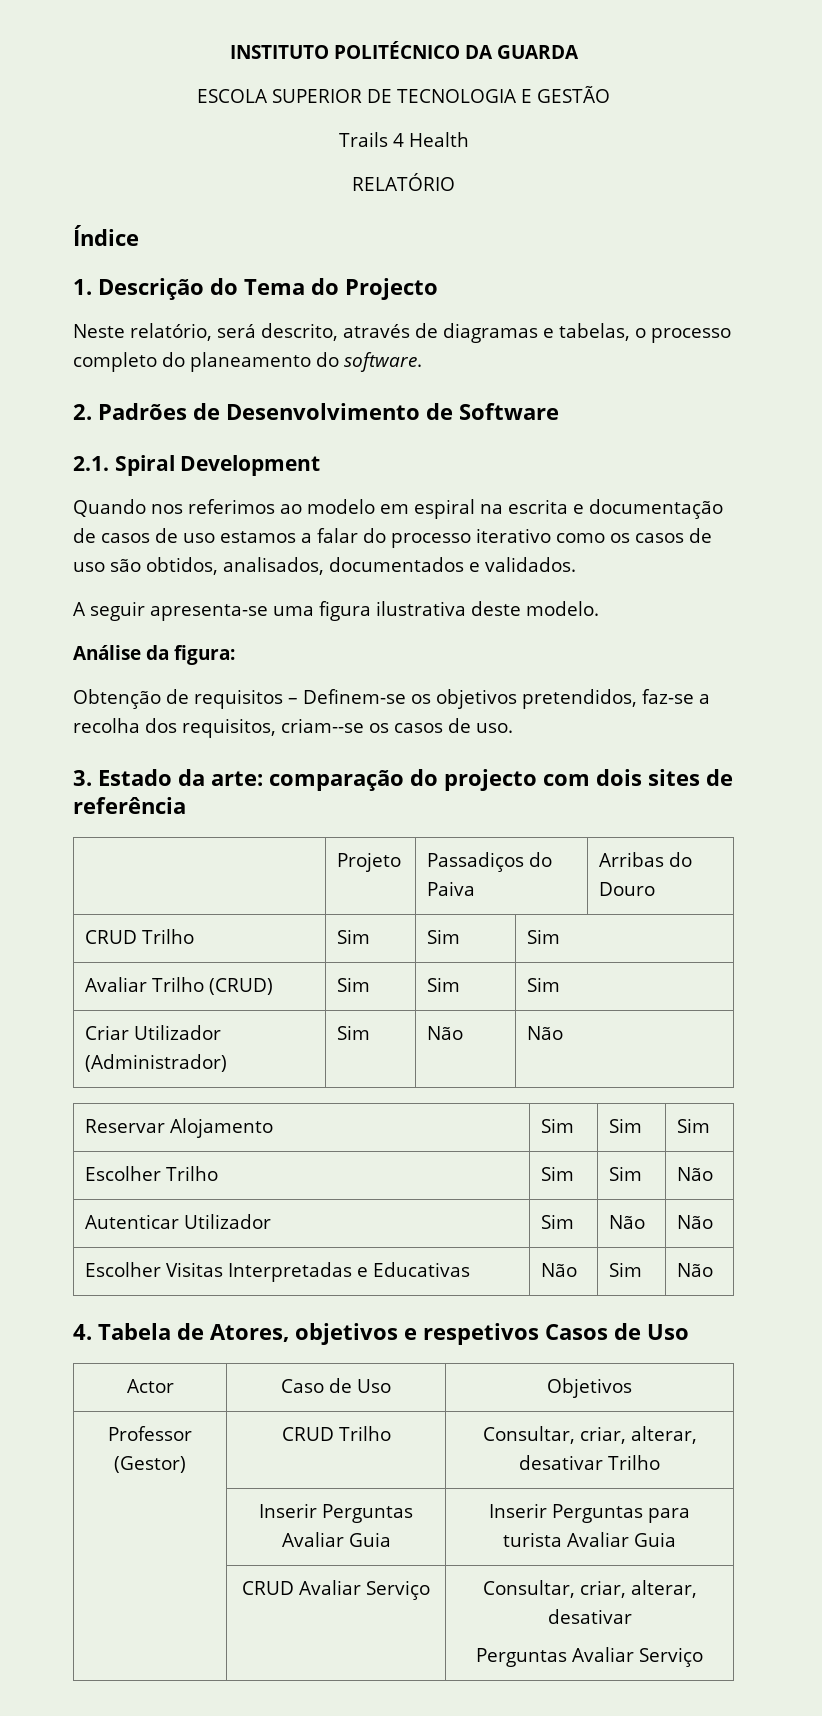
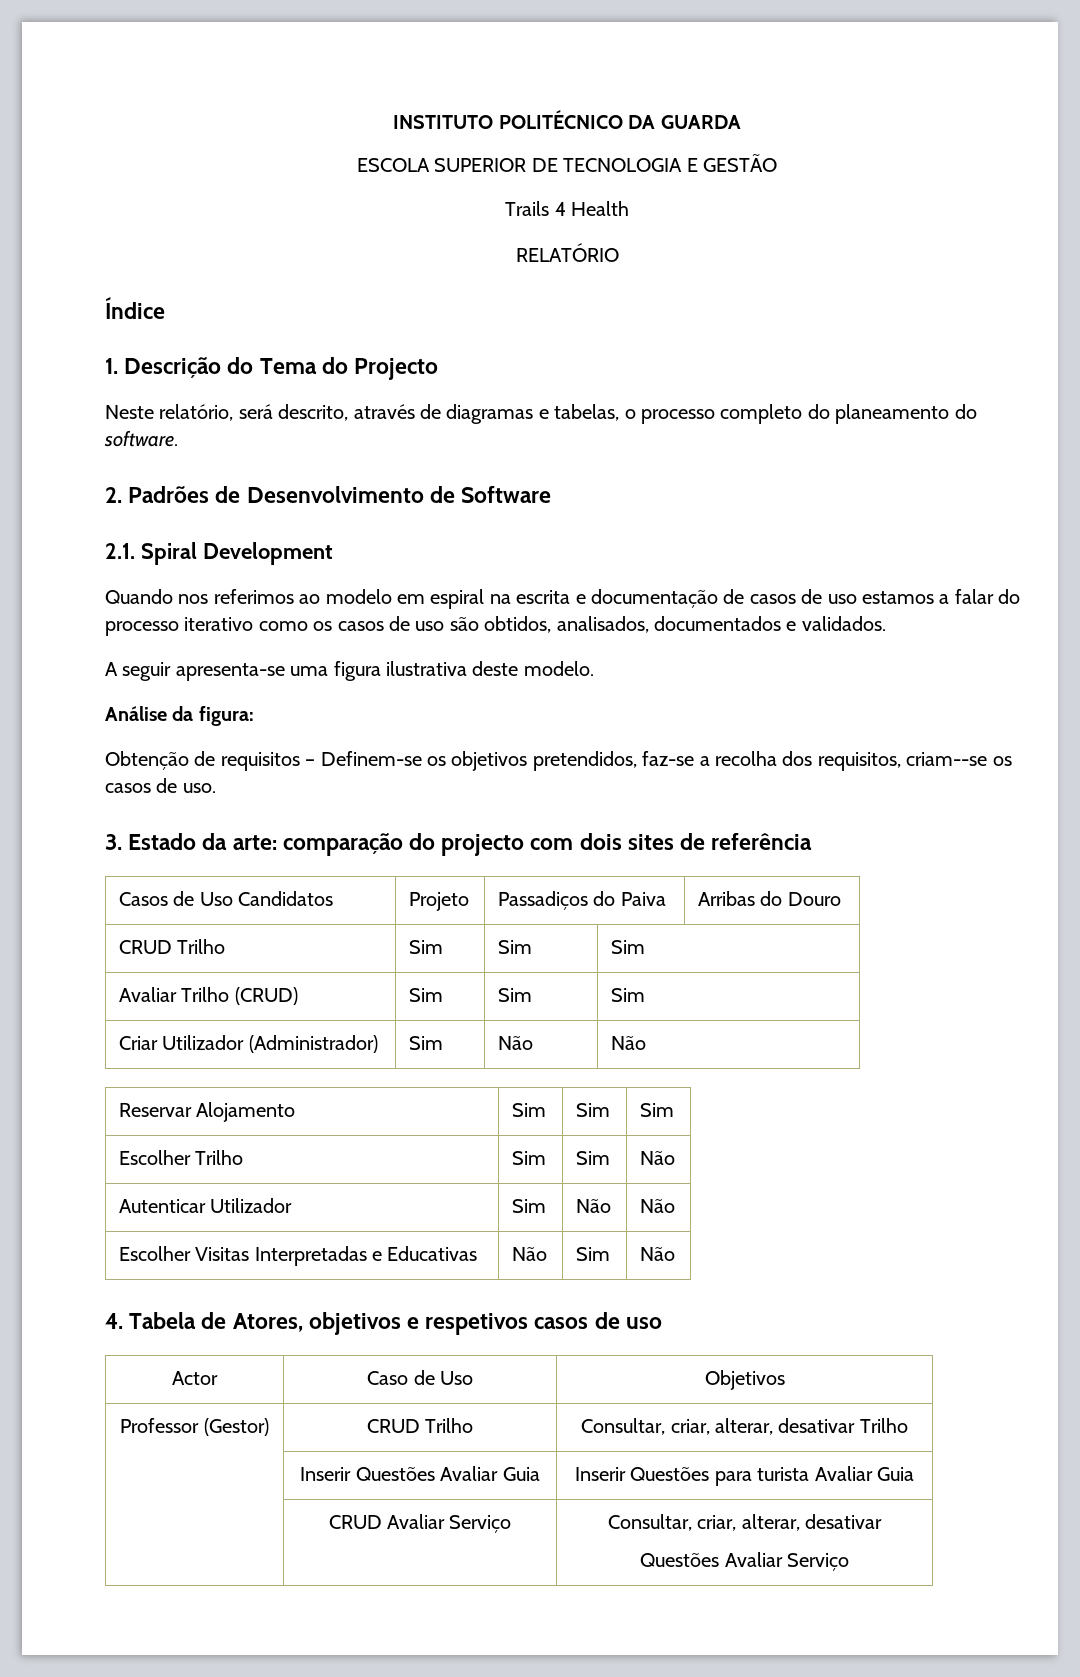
- | Projeto | Passadiços do Paiva | Arribas do Douro
+ Casos de Uso Candidatos | Projeto | Passadiços do Paiva | Arribas do Douro
- 4. Tabela de Atores, objetivos e respetivos Casos de Uso
+ 4. Tabela de Atores, objetivos e respetivos casos de uso
- | Inserir Perguntas Avaliar Guia | Inserir Perguntas para turista Avaliar Guia
+ | Inserir Questões Avaliar Guia | Inserir Questões para turista Avaliar Guia
  | CRUD Avaliar Serviço | Consultar, criar, alterar, desativar
- Perguntas Avaliar Serviço
+ Questões Avaliar Serviço

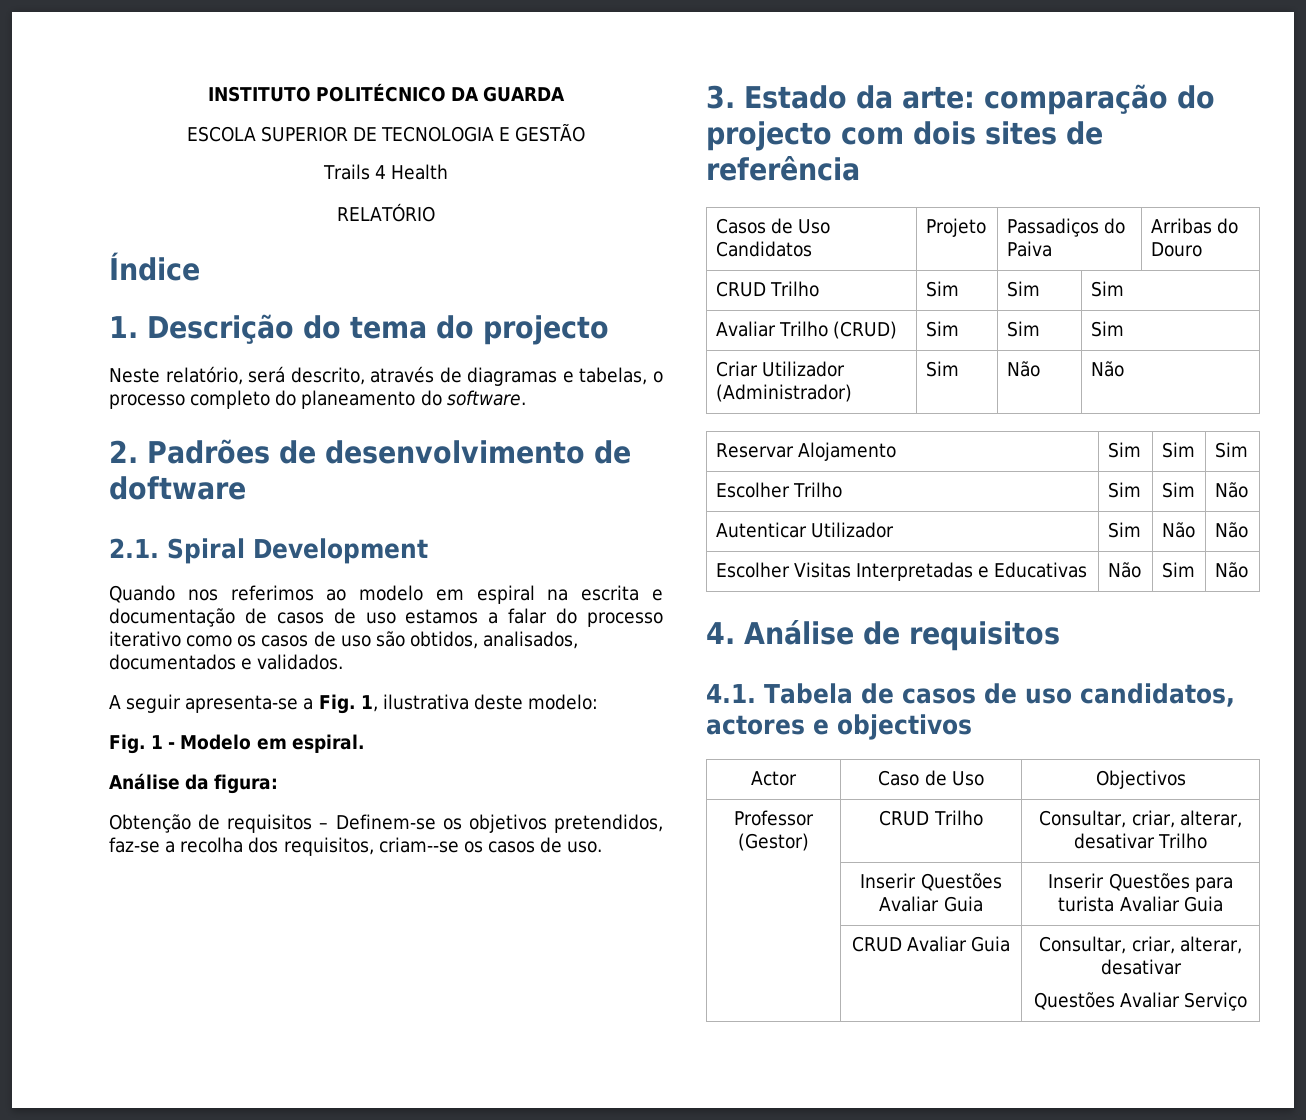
- 1. Descrição do Tema do Projecto
+ 1. Descrição do tema do projecto
- 2. Padrões de Desenvolvimento de Software
+ 2. Padrões de desenvolvimento de doftware
- A seguir apresenta-se uma figura ilustrativa deste modelo.
+ A seguir apresenta-se a Fig. 1, ilustrativa deste modelo:
+ Fig. 1 - Modelo em espiral.
- 4. Tabela de Atores, objetivos e respetivos casos de uso
+ 4. Análise de requisitos
+ 4.1. Tabela de casos de uso candidatos, actores e objectivos
- Actor | Caso de Uso | Objetivos
+ Actor | Caso de Uso | Objectivos
- | CRUD Avaliar Serviço | Consultar, criar, alterar, desativar
+ | CRUD Avaliar Guia | Consultar, criar, alterar, desativar

